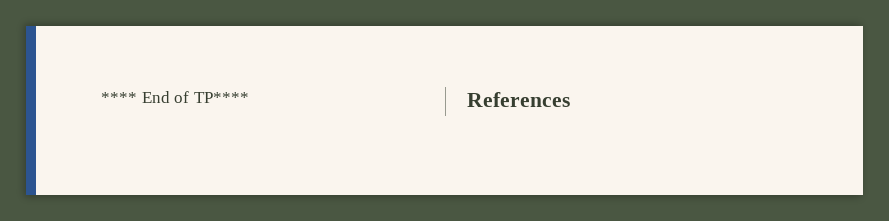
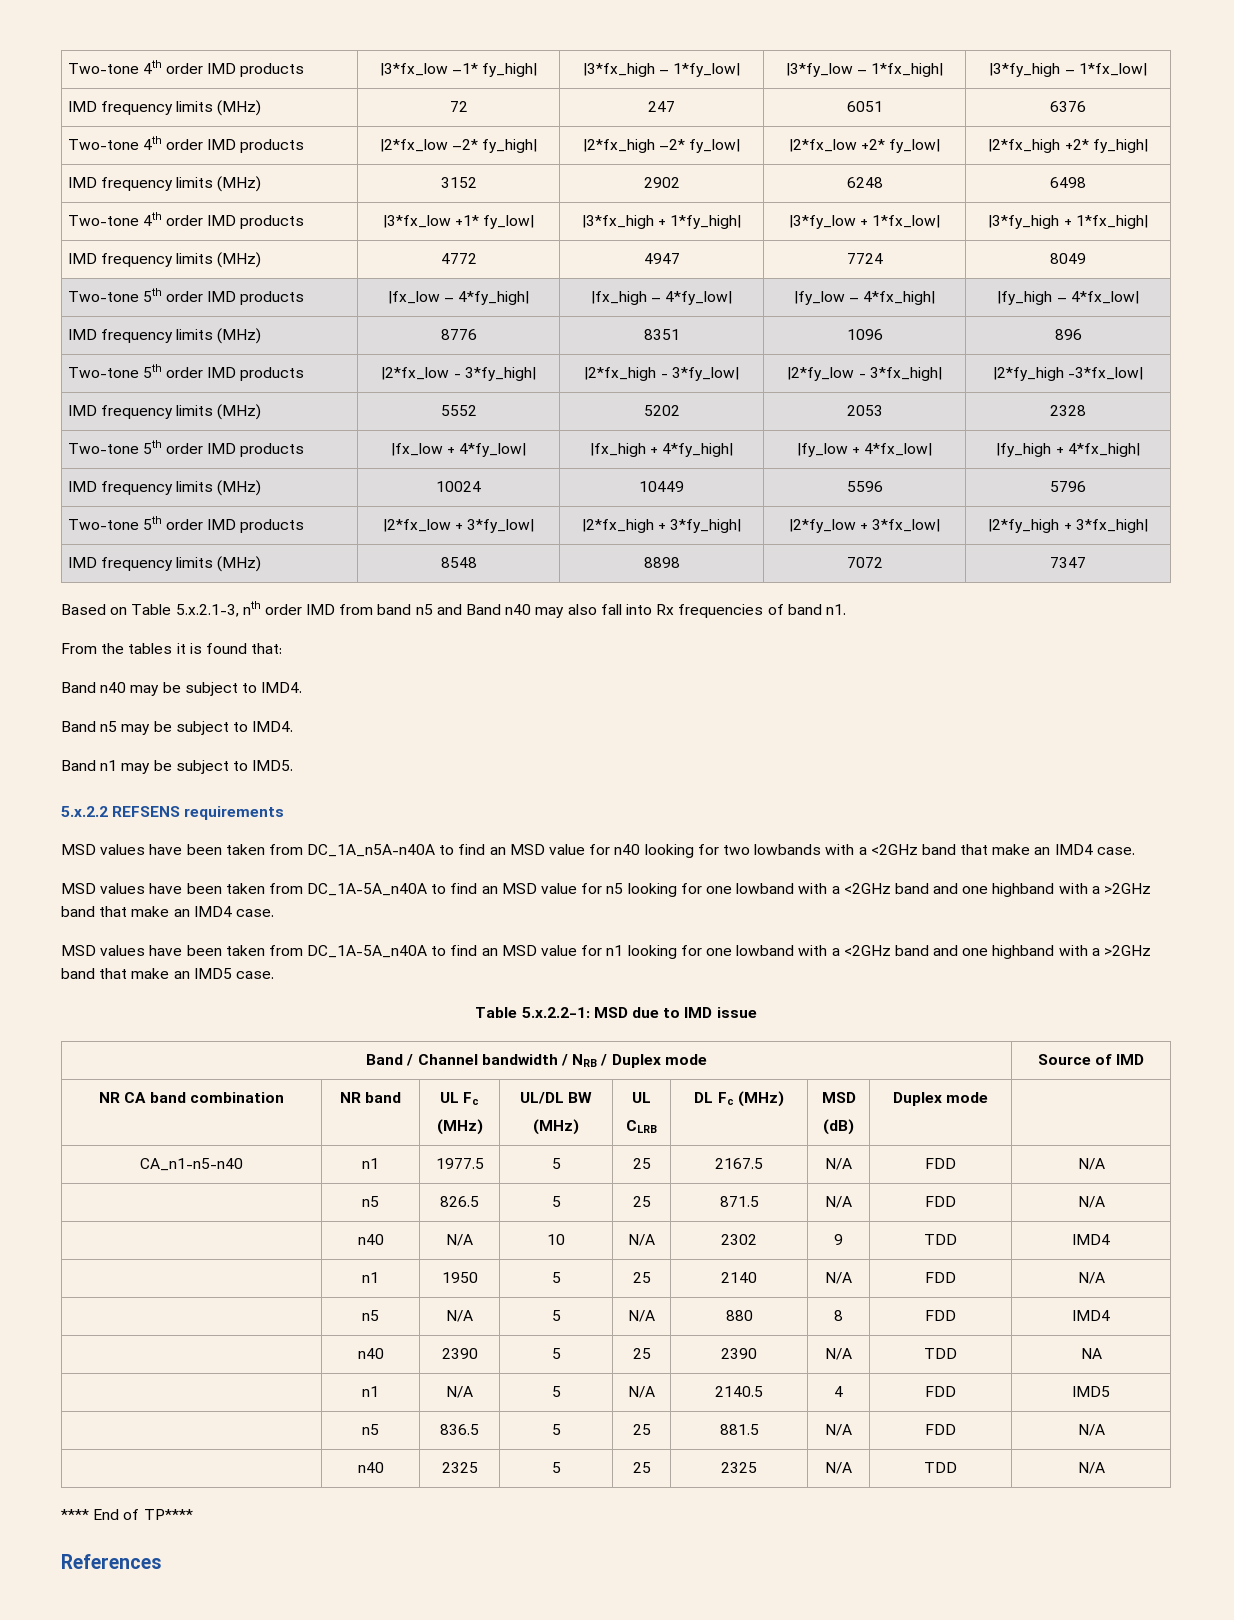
+ Two-tone 4th order IMD products | |3*fx_low –1* fy_high| | |3*fx_high – 1*fy_low| | |3*fy_low – 1*fx_high| | |3*fy_high – 1*fx_low|
+ IMD frequency limits (MHz) | 72 | 247 | 6051 | 6376
+ Two-tone 4th order IMD products | |2*fx_low –2* fy_high| | |2*fx_high –2* fy_low| | |2*fx_low +2* fy_low| | |2*fx_high +2* fy_high|
+ IMD frequency limits (MHz) | 3152 | 2902 | 6248 | 6498
+ Two-tone 4th order IMD products | |3*fx_low +1* fy_low| | |3*fx_high + 1*fy_high| | |3*fy_low + 1*fx_low| | |3*fy_high + 1*fx_high|
+ IMD frequency limits (MHz) | 4772 | 4947 | 7724 | 8049
+ Two-tone 5th order IMD products | |fx_low – 4*fy_high| | |fx_high – 4*fy_low| | |fy_low – 4*fx_high| | |fy_high – 4*fx_low|
+ IMD frequency limits (MHz) | 8776 | 8351 | 1096 | 896
+ Two-tone 5th order IMD products | |2*fx_low - 3*fy_high| | |2*fx_high - 3*fy_low| | |2*fy_low - 3*fx_high| | |2*fy_high -3*fx_low|
+ IMD frequency limits (MHz) | 5552 | 5202 | 2053 | 2328
+ Two-tone 5th order IMD products | |fx_low + 4*fy_low| | |fx_high + 4*fy_high| | |fy_low + 4*fx_low| | |fy_high + 4*fx_high|
+ IMD frequency limits (MHz) | 10024 | 10449 | 5596 | 5796
+ Two-tone 5th order IMD products | |2*fx_low + 3*fy_low| | |2*fx_high + 3*fy_high| | |2*fy_low + 3*fx_low| | |2*fy_high + 3*fx_high|
+ IMD frequency limits (MHz) | 8548 | 8898 | 7072 | 7347
+ Based on Table 5.x.2.1-3, nth order IMD from band n5 and Band n40 may also fall into Rx frequencies of band n1.
+ From the tables it is found that:
+ Band n40 may be subject to IMD4.
+ Band n5 may be subject to IMD4.
+ Band n1 may be subject to IMD5.
+ 5.x.2.2 REFSENS requirements
+ MSD values have been taken from DC_1A_n5A-n40A to find an MSD value for n40 looking for two lowbands with a <2GHz band that make an IMD4 case.
+ MSD values have been taken from DC_1A-5A_n40A to find an MSD value for n5 looking for one lowband with a <2GHz band and one highband with a >2GHz band that make an IMD4 case.
+ MSD values have been taken from DC_1A-5A_n40A to find an MSD value for n1 looking for one lowband with a <2GHz band and one highband with a >2GHz band that make an IMD5 case.
+ Table 5.x.2.2-1: MSD due to IMD issue
+ Band / Channel bandwidth / NRB / Duplex mode | Source of IMD
+ NR CA band combination | NR band | UL Fc
+ (MHz) | UL/DL BW
+ (MHz) | UL
+ CLRB | DL Fc (MHz) | MSD
+ (dB) | Duplex mode |
+ CA_n1-n5-n40 | n1 | 1977.5 | 5 | 25 | 2167.5 | N/A | FDD | N/A
+ | n5 | 826.5 | 5 | 25 | 871.5 | N/A | FDD | N/A
+ | n40 | N/A | 10 | N/A | 2302 | 9 | TDD | IMD4
+ | n1 | 1950 | 5 | 25 | 2140 | N/A | FDD | N/A
+ | n5 | N/A | 5 | N/A | 880 | 8 | FDD | IMD4
+ | n40 | 2390 | 5 | 25 | 2390 | N/A | TDD | NA
+ | n1 | N/A | 5 | N/A | 2140.5 | 4 | FDD | IMD5
+ | n5 | 836.5 | 5 | 25 | 881.5 | N/A | FDD | N/A
+ | n40 | 2325 | 5 | 25 | 2325 | N/A | TDD | N/A

